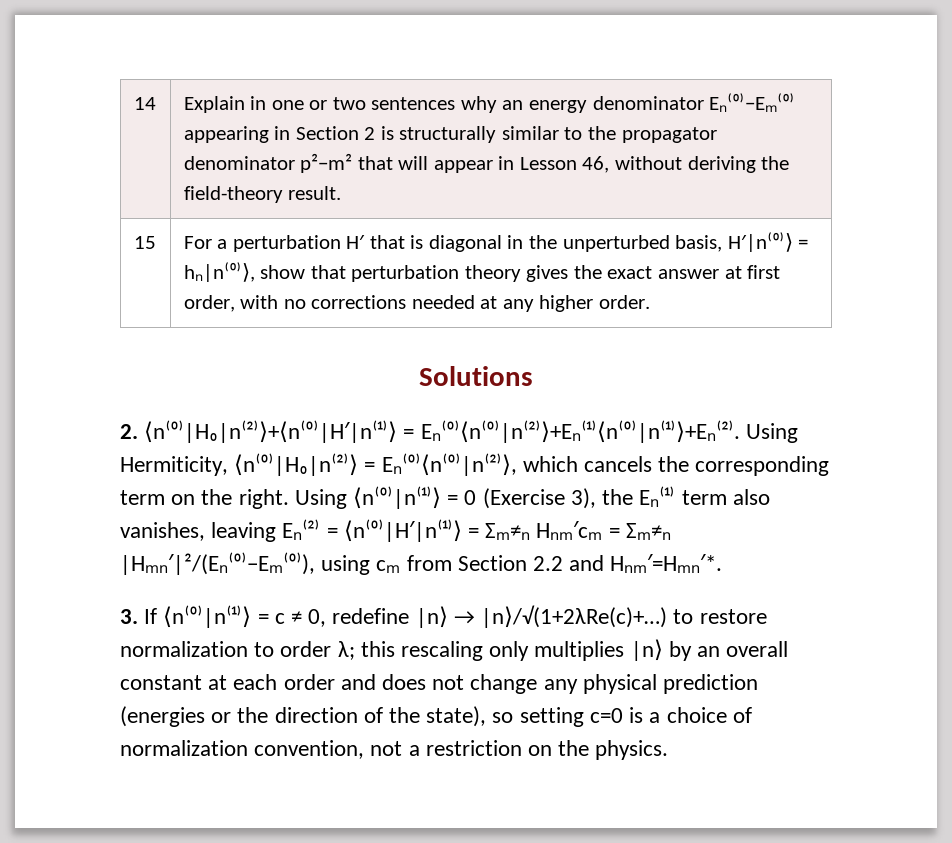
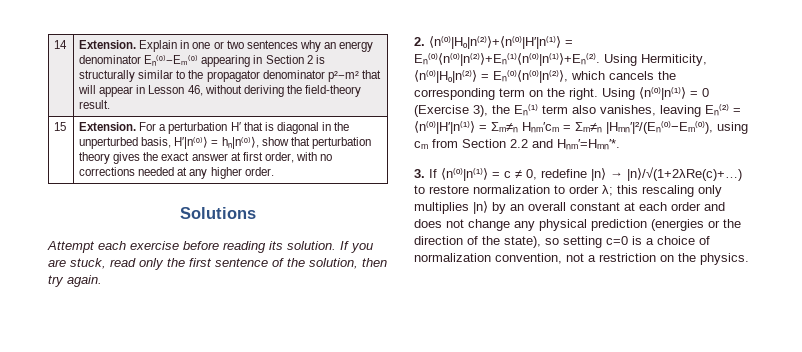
- 14 | Explain in one or two sentences why an energy denominator Eₙ⁽⁰⁾−Eₘ⁽⁰⁾ appearing in Section 2 is structurally similar to the propagator denominator p²−m² that will appear in Lesson 46, without deriving the field-theory result.
+ 14 | Extension. Explain in one or two sentences why an energy denominator Eₙ⁽⁰⁾−Eₘ⁽⁰⁾ appearing in Section 2 is structurally similar to the propagator denominator p²−m² that will appear in Lesson 46, without deriving the field-theory result.
- 15 | For a perturbation H′ that is diagonal in the unperturbed basis, H′|n⁽⁰⁾⟩ = hₙ|n⁽⁰⁾⟩, show that perturbation theory gives the exact answer at first order, with no corrections needed at any higher order.
+ 15 | Extension. For a perturbation H′ that is diagonal in the unperturbed basis, H′|n⁽⁰⁾⟩ = hₙ|n⁽⁰⁾⟩, show that perturbation theory gives the exact answer at first order, with no corrections needed at any higher order.
+ Attempt each exercise before reading its solution. If you are stuck, read only the first sentence of the solution, then try again.

